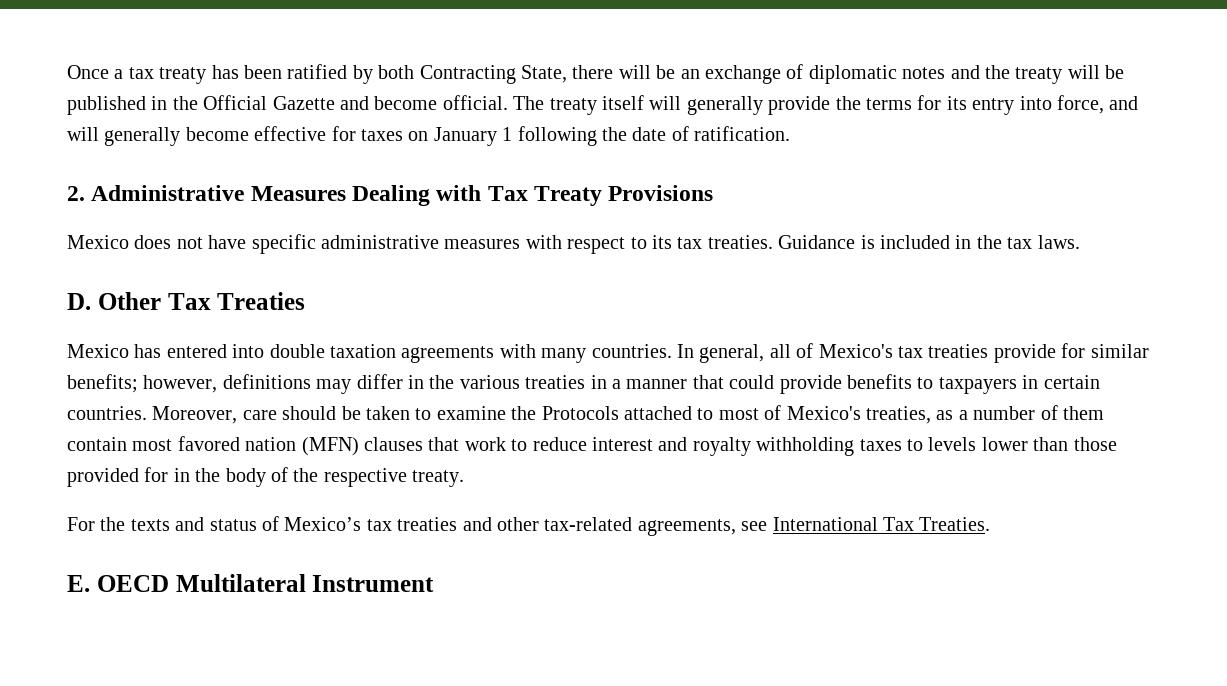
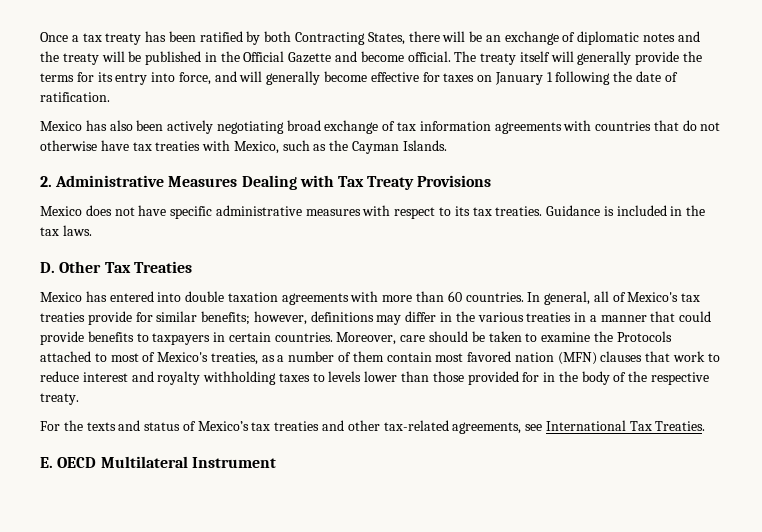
- Once a tax treaty has been ratified by both Contracting State, there will be an exchange of diplomatic notes and the treaty will be published in the Official Gazette and become official.
+ Once a tax treaty has been ratified by both Contracting States, there will be an exchange of diplomatic notes and the treaty will be published in the Official Gazette and become official.
+ Mexico has also been actively negotiating broad exchange of tax information agreements with countries that do not otherwise have tax treaties with Mexico, such as the Cayman Islands.
- Mexico has entered into double taxation agreements with many countries.
+ Mexico has entered into double taxation agreements with more than 60 countries.

